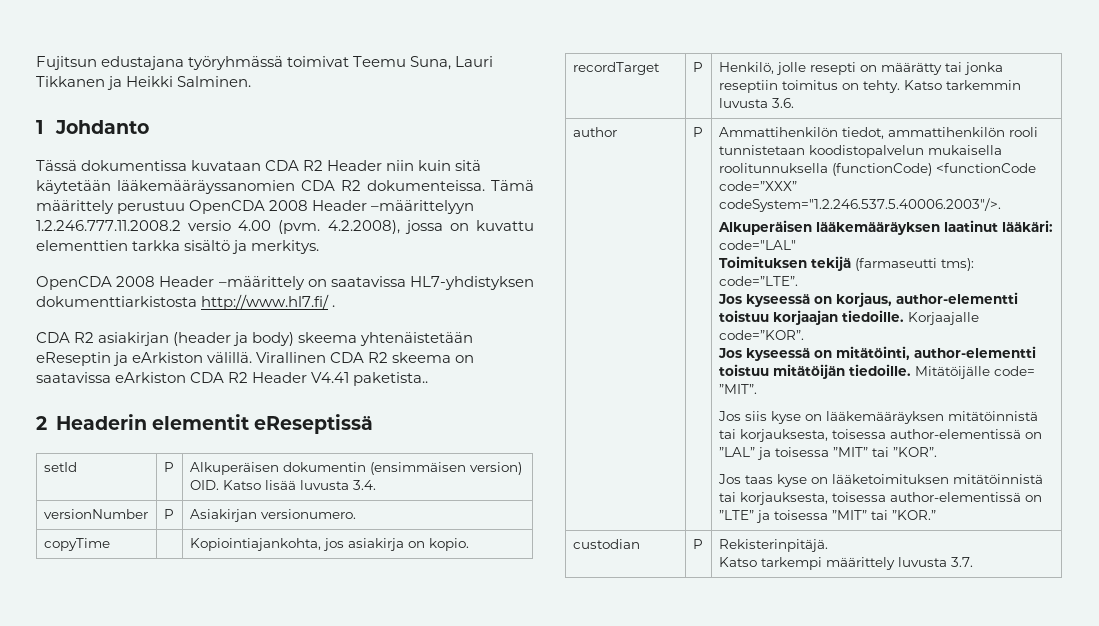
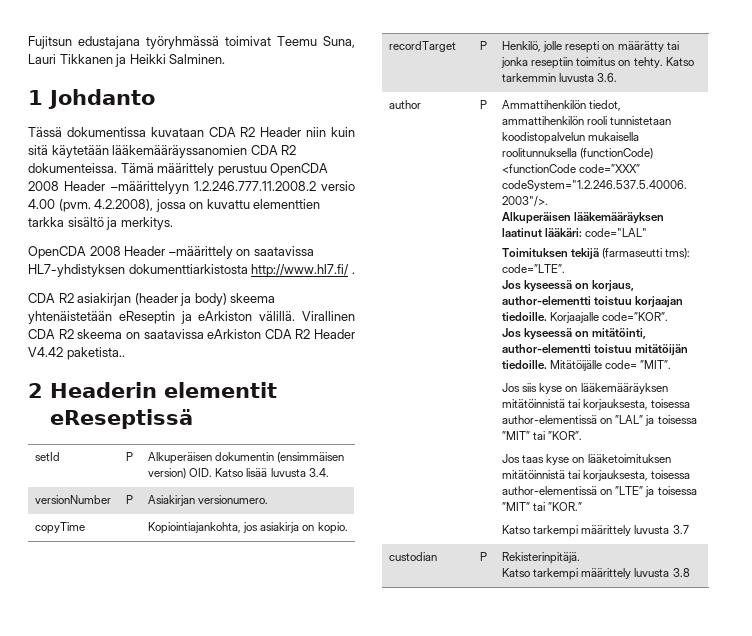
- Virallinen CDA R2 skeema on saatavissa eArkiston CDA R2 Header V4.41 paketista..
+ Virallinen CDA R2 skeema on saatavissa eArkiston CDA R2 Header V4.42 paketista..
+ Katso tarkempi määrittely luvusta 3.7
  custodian | P | Rekisterinpitäjä.
- Katso tarkempi määrittely luvusta 3.7.
+ Katso tarkempi määrittely luvusta 3.8

